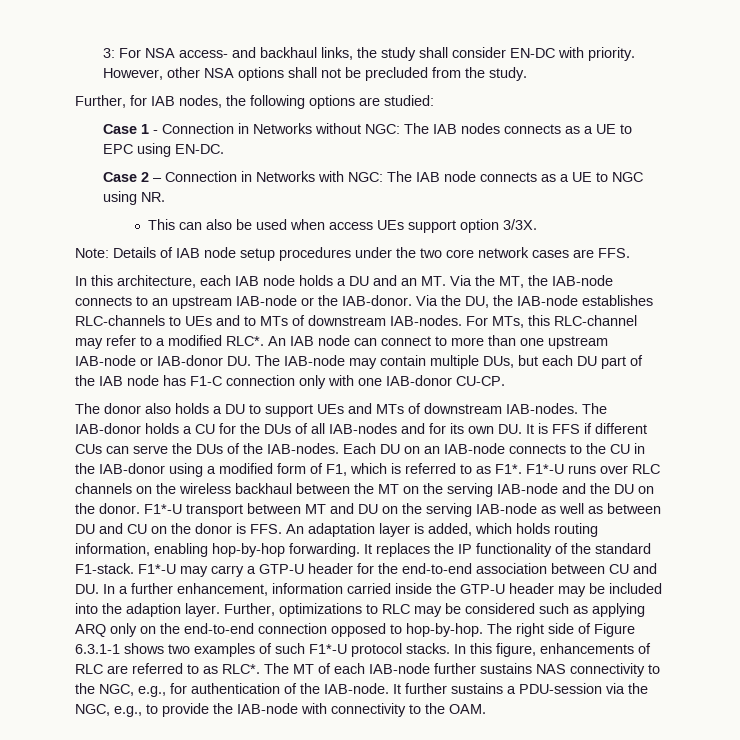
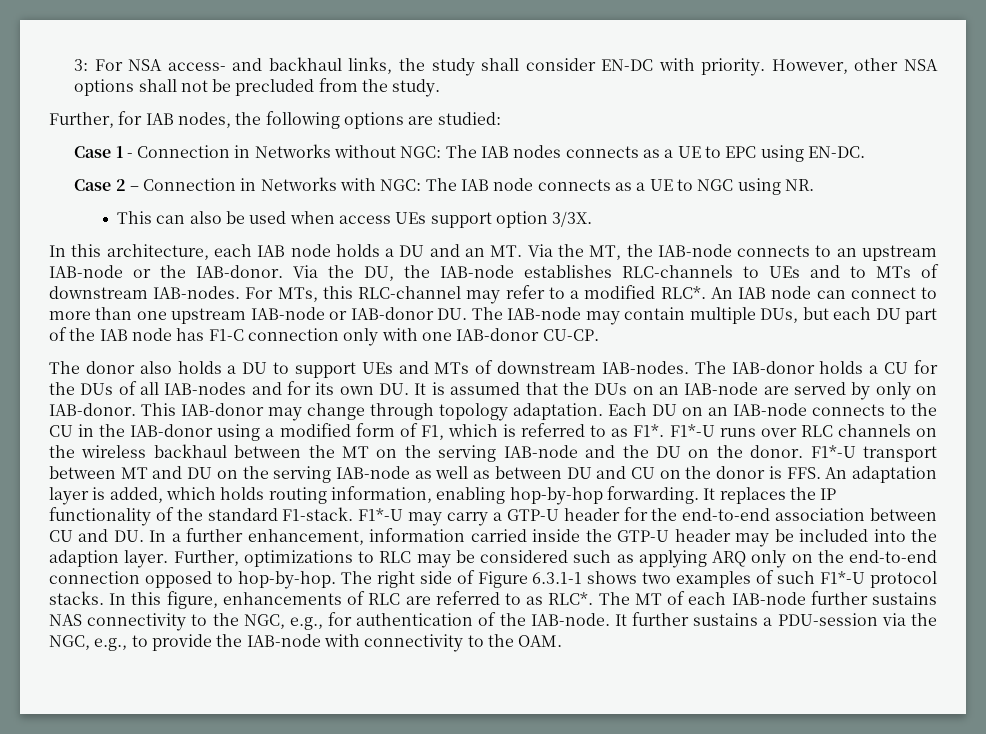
- Note: Details of IAB node setup procedures under the two core network cases are FFS.
- The IAB-donor holds a CU for the DUs of all IAB-nodes and for its own DU. It is FFS if different CUs can serve the DUs of the IAB-nodes.
+ The IAB-donor holds a CU for the DUs of all IAB-nodes and for its own DU. It is assumed that the DUs on an IAB-node are served by only on IAB-donor. This IAB-donor may change through topology adaptation.

